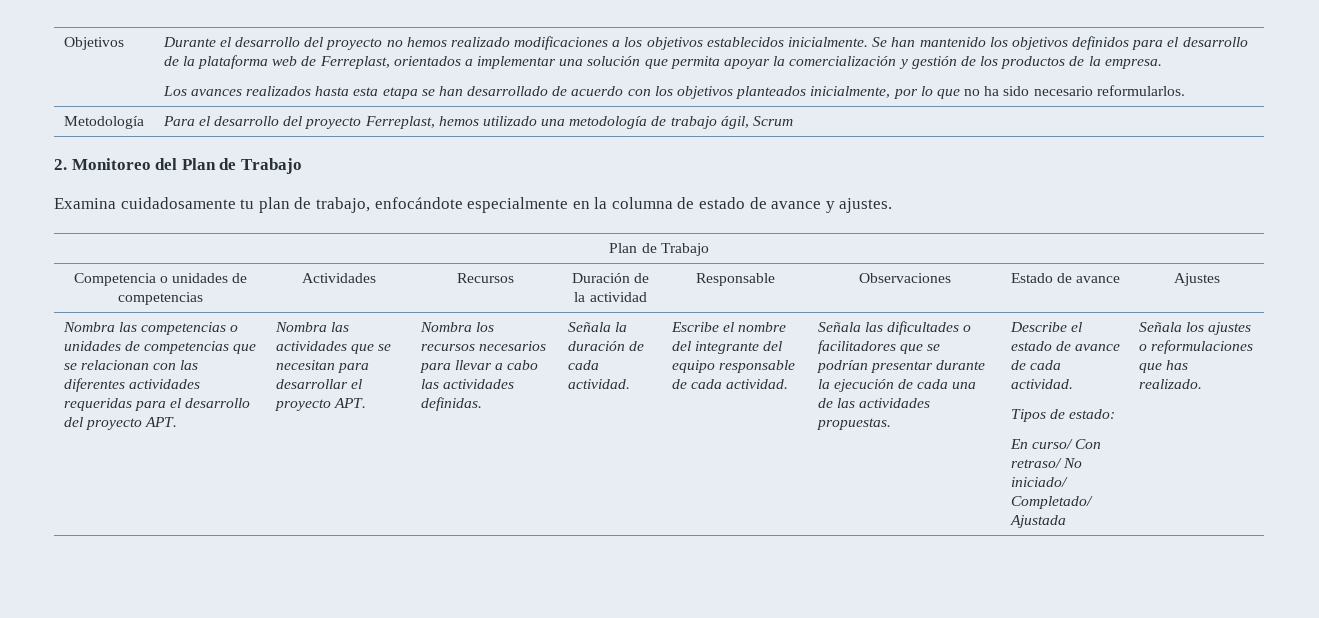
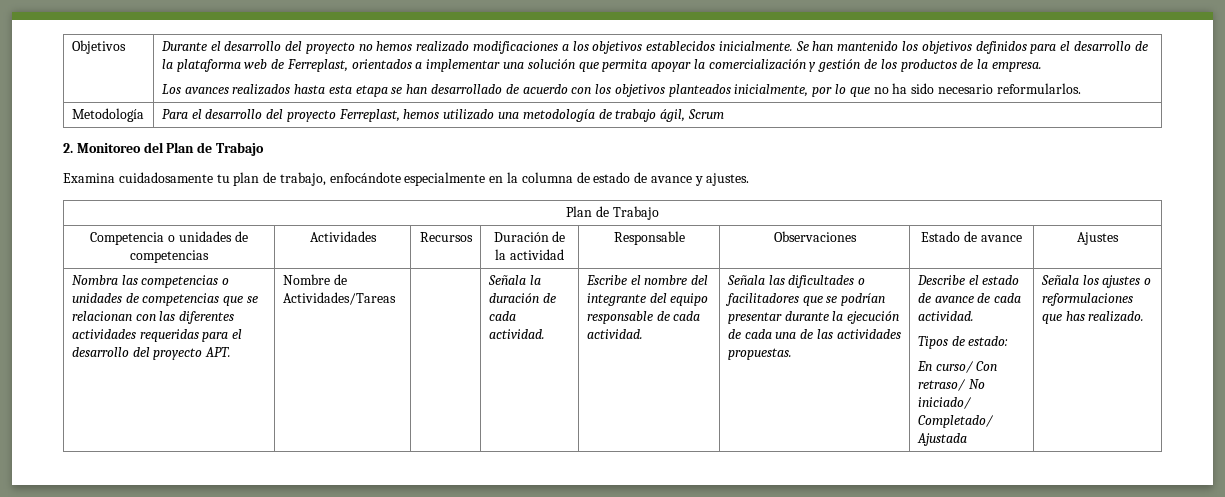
- Nombra las actividades que se necesitan para desarrollar el proyecto APT. | Nombra los recursos necesarios para llevar a cabo las actividades definidas.
+ Nombre de Actividades/Tareas

